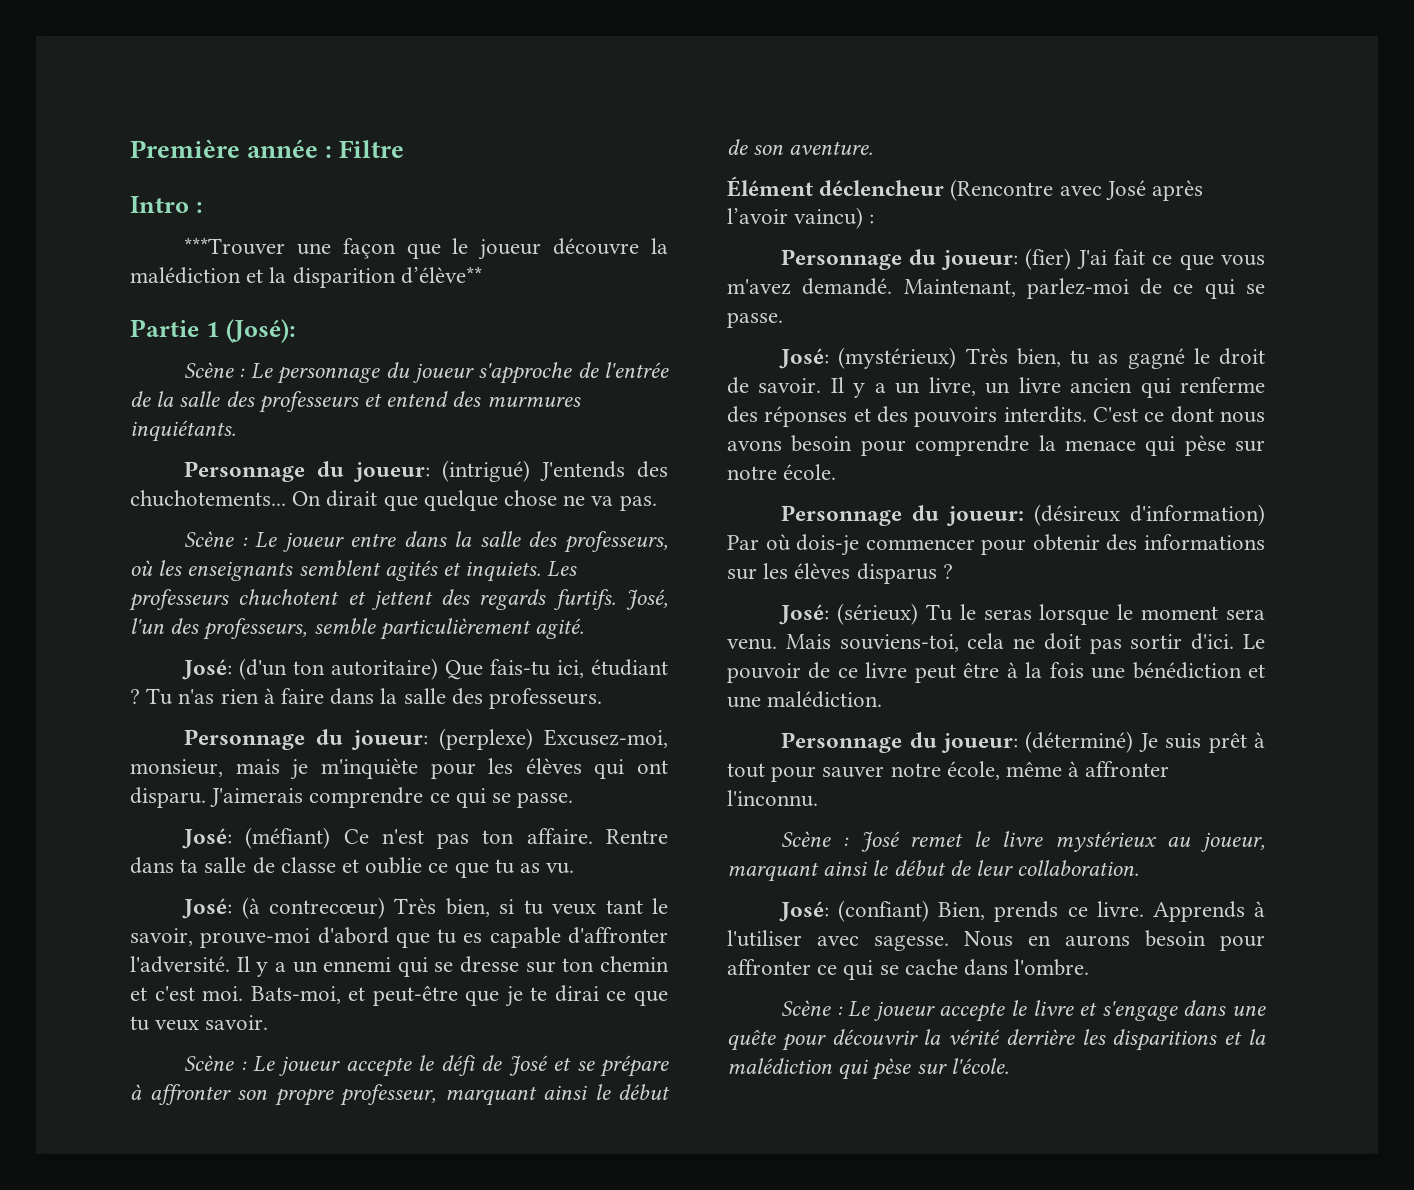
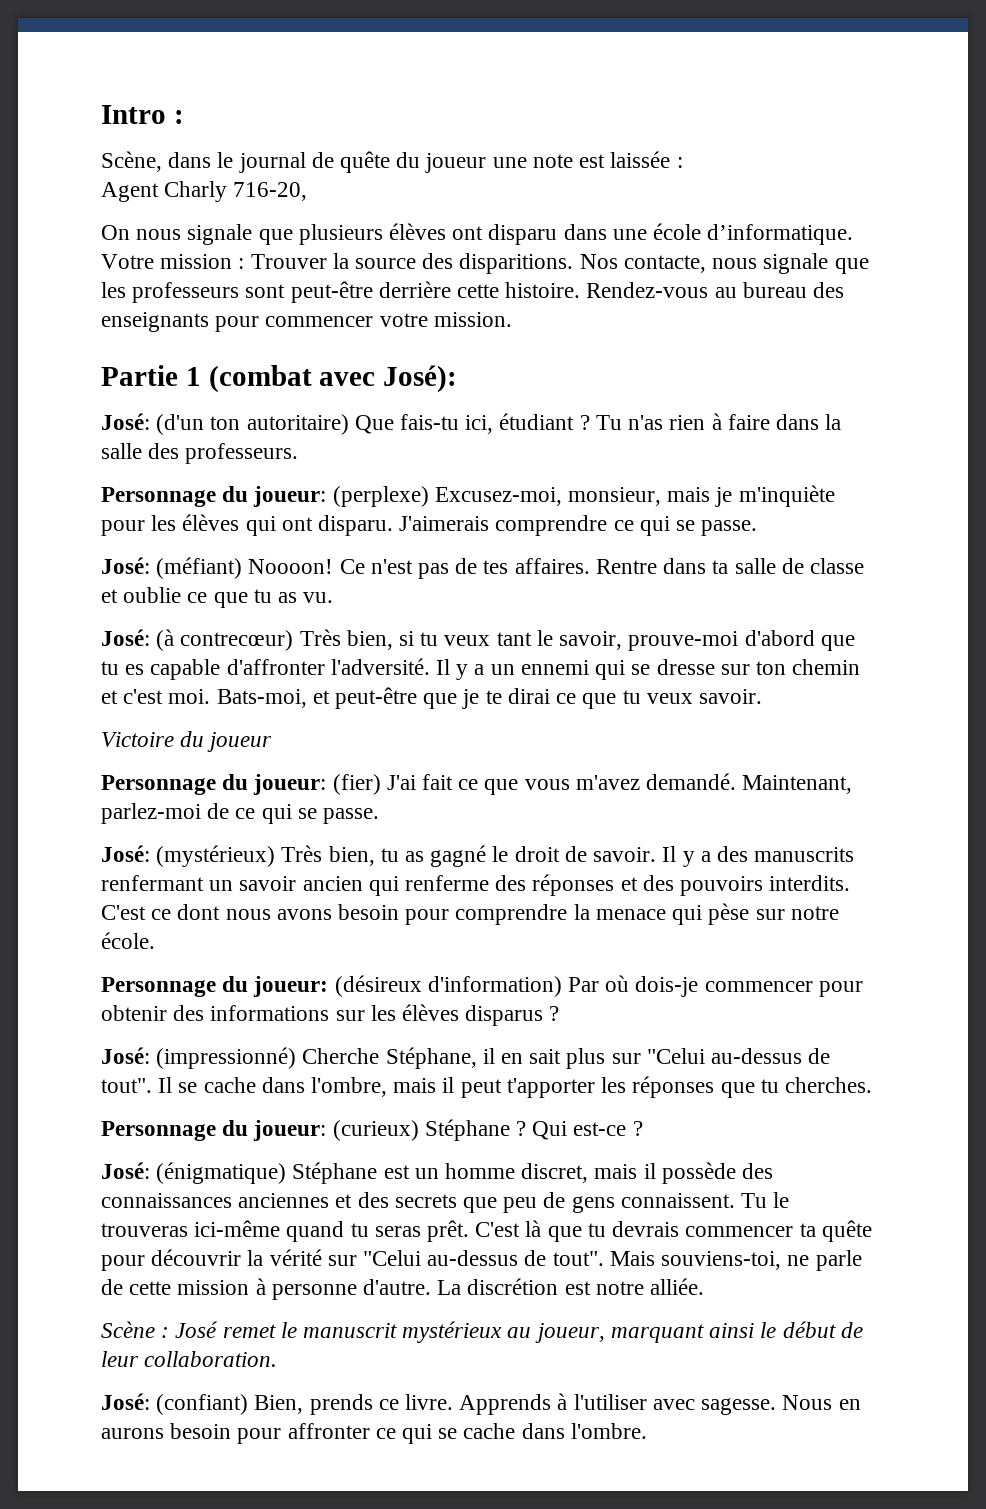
- Première année : Filtre
  Intro :
- ***Trouver une façon que le joueur découvre la malédiction et la disparition d’élève**
- Partie 1 (José):
- Scène : Le personnage du joueur s'approche de l'entrée de la salle des professeurs et entend des murmures inquiétants.
- Personnage du joueur: (intrigué) J'entends des chuchotements... On dirait que quelque chose ne va pas.
- Scène : Le joueur entre dans la salle des professeurs, où les enseignants semblent agités et inquiets. Les professeurs chuchotent et jettent des regards furtifs. José, l'un des professeurs, semble particulièrement agité.
+ Scène, dans le journal de quête du joueur une note est laissée :
+ Agent Charly 716-20,
+ On nous signale que plusieurs élèves ont disparu dans une école d’informatique. Votre mission : Trouver la source des disparitions. Nos contacte, nous signale que les professeurs sont peut-être derrière cette histoire. Rendez-vous au bureau des enseignants pour commencer votre mission.
+ Partie 1 (combat avec José):
- José: (méfiant) Ce n'est pas ton affaire.
+ José: (méfiant) Noooon! Ce n'est pas de tes affaires.
- Scène : Le joueur accepte le défi de José et se prépare à affronter son propre professeur, marquant ainsi le début de son aventure.
- Élément déclencheur (Rencontre avec José après l’avoir vaincu) :
+ Victoire du joueur
- Il y a un livre, un livre ancien qui renferme des réponses et des pouvoirs interdits.
+ Il y a des manuscrits renfermant un savoir ancien qui renferme des réponses et des pouvoirs interdits.
- José: (sérieux) Tu le seras lorsque le moment sera venu. Mais souviens-toi, cela ne doit pas sortir d'ici. Le pouvoir de ce livre peut être à la fois une bénédiction et une malédiction.
- Personnage du joueur: (déterminé) Je suis prêt à tout pour sauver notre école, même à affronter l'inconnu.
+ José: (impressionné) Cherche Stéphane, il en sait plus sur "Celui au-dessus de tout". Il se cache dans l'ombre, mais il peut t'apporter les réponses que tu cherches.
+ Personnage du joueur: (curieux) Stéphane ? Qui est-ce ?
+ José: (énigmatique) Stéphane est un homme discret, mais il possède des connaissances anciennes et des secrets que peu de gens connaissent. Tu le trouveras ici-même quand tu seras prêt. C'est là que tu devrais commencer ta quête pour découvrir la vérité sur "Celui au-dessus de tout". Mais souviens-toi, ne parle de cette mission à personne d'autre. La discrétion est notre alliée.
- Scène : José remet le livre mystérieux au joueur, marquant ainsi le début de leur collaboration.
+ Scène : José remet le manuscrit mystérieux au joueur, marquant ainsi le début de leur collaboration.
- Scène : Le joueur accepte le livre et s'engage dans une quête pour découvrir la vérité derrière les disparitions et la malédiction qui pèse sur l'école.

